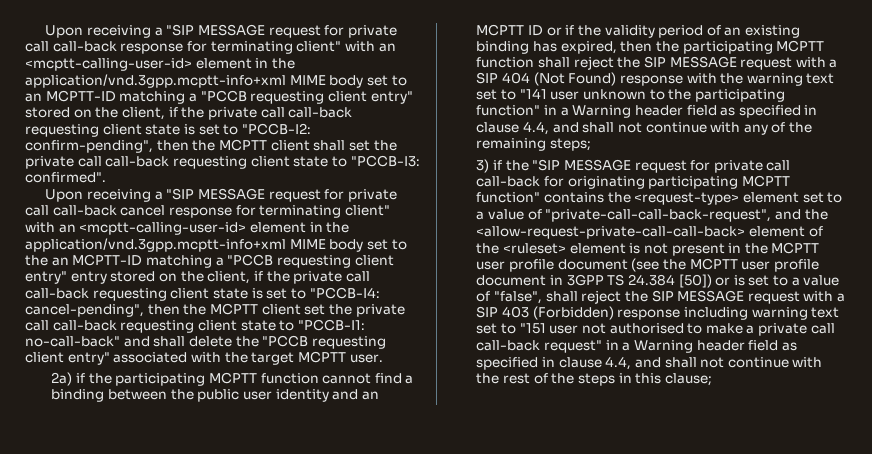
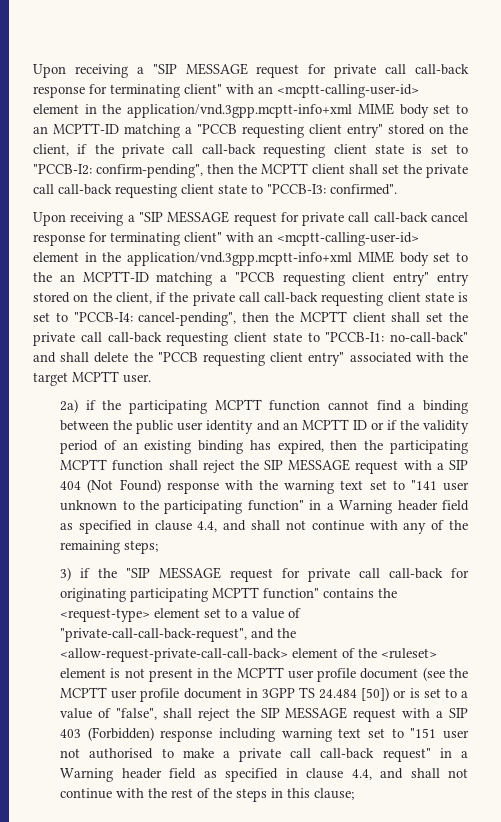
- cancel-pending", then the MCPTT client set the private call call-back requesting client state to "PCCB-I1:
+ cancel-pending", then the MCPTT client shall set the private call call-back requesting client state to "PCCB-I1:
- 3) if the "SIP MESSAGE request for private call call-back for originating participating MCPTT function" contains the <request-type> element set to a value of "private-call-call-back-request", and the <allow-request-private-call-call-back> element of the <ruleset> element is not present in the MCPTT user profile document (see the MCPTT user profile document in 3GPP TS 24.384 [50]) or is set to a value of "false", shall reject the SIP MESSAGE request with a SIP 403 (Forbidden) response including warning text set to "151 user not authorised to make a private call call-back request" in a Warning header field as specified in clause 4.4, and shall not continue with the rest of the steps in this clause;
+ 3) if the "SIP MESSAGE request for private call call-back for originating participating MCPTT function" contains the <request-type> element set to a value of "private-call-call-back-request", and the <allow-request-private-call-call-back> element of the <ruleset> element is not present in the MCPTT user profile document (see the MCPTT user profile document in 3GPP TS 24.484 [50]) or is set to a value of "false", shall reject the SIP MESSAGE request with a SIP 403 (Forbidden) response including warning text set to "151 user not authorised to make a private call call-back request" in a Warning header field as specified in clause 4.4, and shall not continue with the rest of the steps in this clause;

